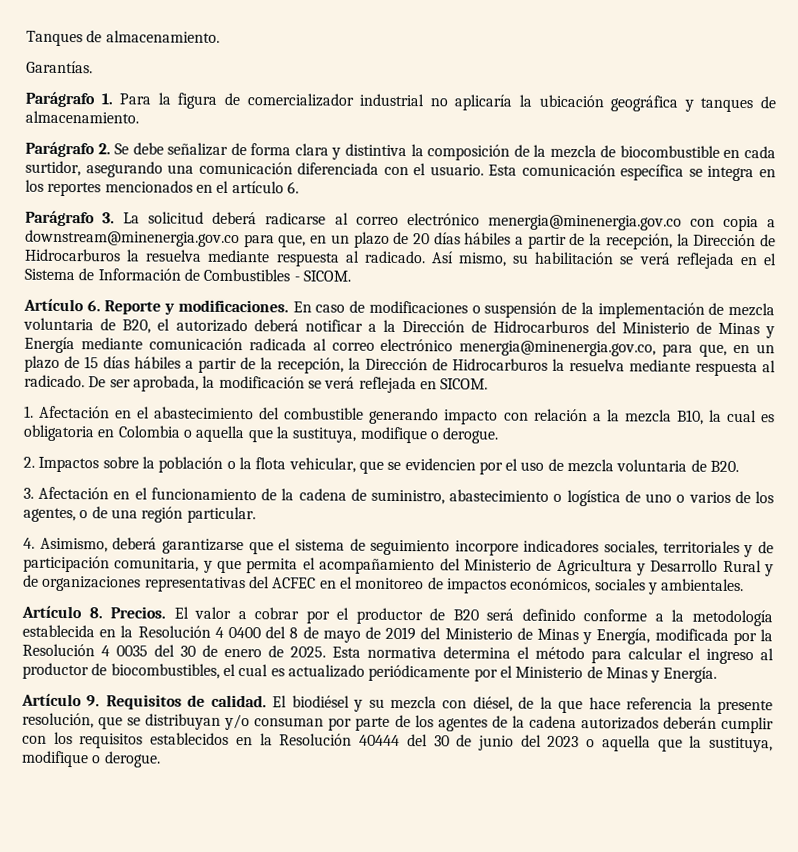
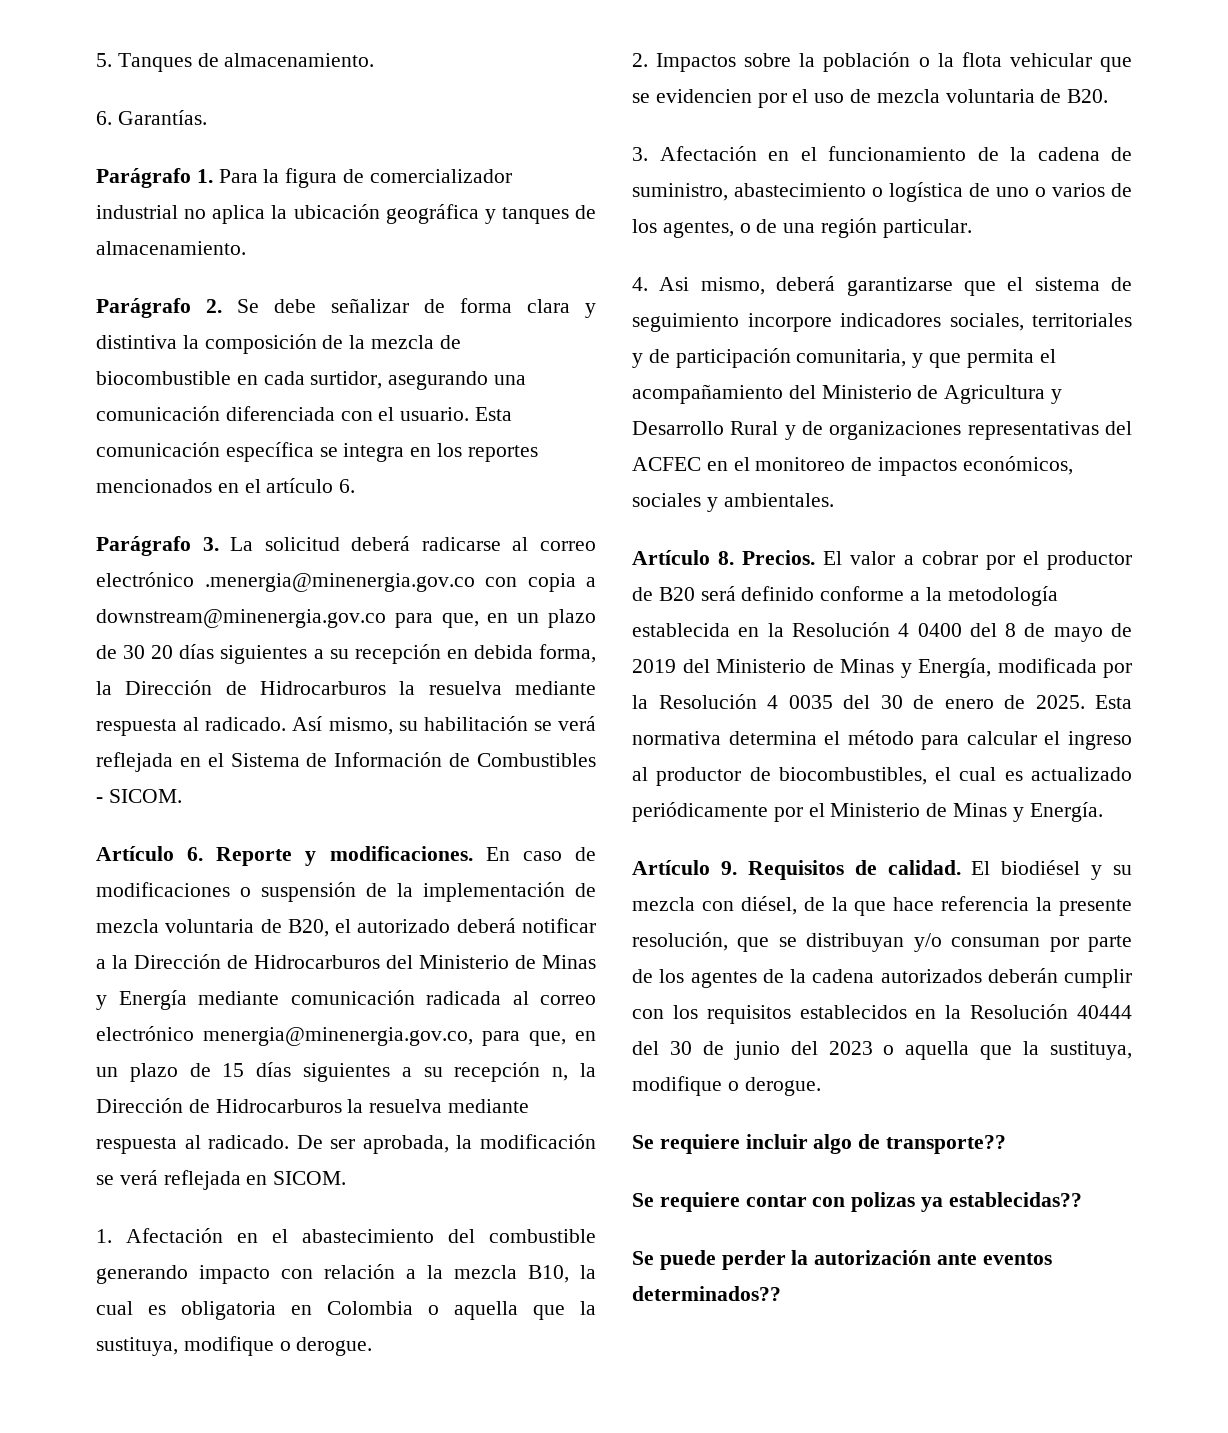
- Tanques de almacenamiento.
+ 5. Tanques de almacenamiento.
- Garantías.
+ 6. Garantías.
- Parágrafo 1. Para la figura de comercializador industrial no aplicaría la ubicación geográfica y tanques de almacenamiento.
+ Parágrafo 1. Para la figura de comercializador industrial no aplica la ubicación geográfica y tanques de almacenamiento.
- Parágrafo 3. La solicitud deberá radicarse al correo electrónico menergia@minenergia.gov.co con copia a downstream@minenergia.gov.co para que, en un plazo de 20 días hábiles a partir de la recepción, la Dirección de Hidrocarburos la resuelva mediante respuesta al radicado.
+ Parágrafo 3. La solicitud deberá radicarse al correo electrónico .menergia@minenergia.gov.co con copia a downstream@minenergia.gov.co para que, en un plazo de 30 20 días siguientes a su recepción en debida forma, la Dirección de Hidrocarburos la resuelva mediante respuesta al radicado.
- En caso de modificaciones o suspensión de la implementación de mezcla voluntaria de B20, el autorizado deberá notificar a la Dirección de Hidrocarburos del Ministerio de Minas y Energía mediante comunicación radicada al correo electrónico menergia@minenergia.gov.co, para que, en un plazo de 15 días hábiles a partir de la recepción, la Dirección de Hidrocarburos la resuelva mediante respuesta al radicado.
+ En caso de modificaciones o suspensión de la implementación de mezcla voluntaria de B20, el autorizado deberá notificar a la Dirección de Hidrocarburos del Ministerio de Minas y Energía mediante comunicación radicada al correo electrónico menergia@minenergia.gov.co, para que, en un plazo de 15 días siguientes a su recepción n, la Dirección de Hidrocarburos la resuelva mediante respuesta al radicado.
- 2. Impactos sobre la población o la flota vehicular, que se evidencien por el uso de mezcla voluntaria de B20.
+ 2. Impactos sobre la población o la flota vehicular que se evidencien por el uso de mezcla voluntaria de B20.
- 4. Asimismo, deberá garantizarse que el sistema de seguimiento incorpore indicadores sociales, territoriales y de participación comunitaria, y que permita el acompañamiento del Ministerio de Agricultura y Desarrollo Rural y de organizaciones representativas del ACFEC en el monitoreo de impactos económicos, sociales y ambientales.
+ 4. Asi mismo, deberá garantizarse que el sistema de seguimiento incorpore indicadores sociales, territoriales y de participación comunitaria, y que permita el acompañamiento del Ministerio de Agricultura y Desarrollo Rural y de organizaciones representativas del ACFEC en el monitoreo de impactos económicos, sociales y ambientales.
+ Se requiere incluir algo de transporte??
+ Se requiere contar con polizas ya establecidas??
+ Se puede perder la autorización ante eventos determinados??

